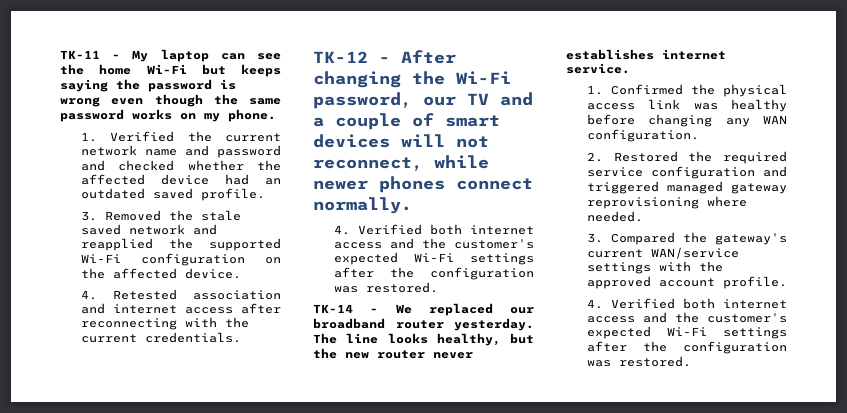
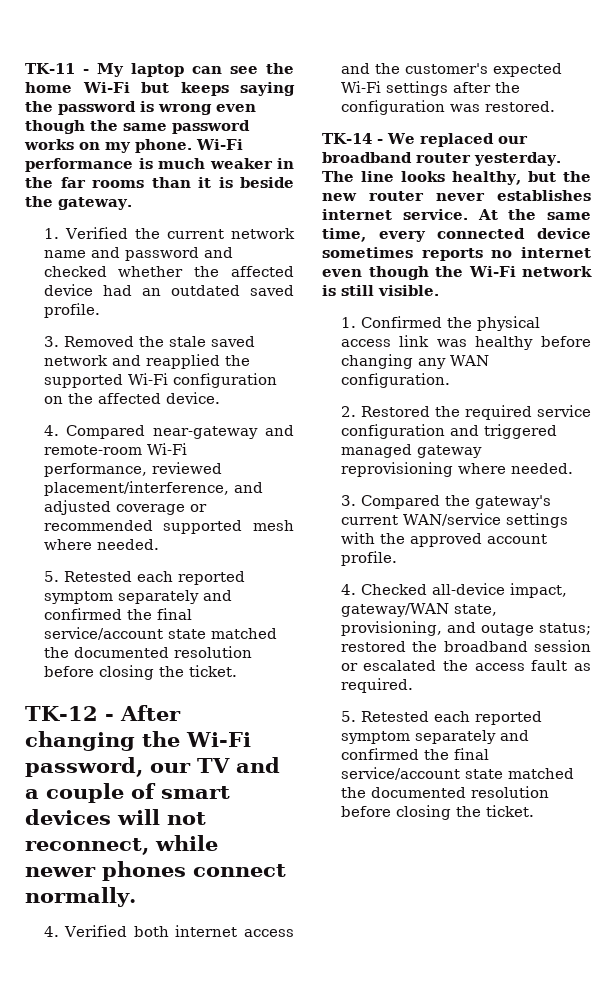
+ Wi-Fi performance is much weaker in the far rooms than it is beside the gateway.
- 4. Retested association and internet access after reconnecting with the current credentials.
+ 4. Compared near-gateway and remote-room Wi-Fi performance, reviewed placement/interference, and adjusted coverage or recommended supported mesh where needed.
+ 5. Retested each reported symptom separately and confirmed the final service/account state matched the documented resolution before closing the ticket.
+ At the same time, every connected device sometimes reports no internet even though the Wi-Fi network is still visible.
  3. Compared the gateway's current WAN/service settings with the approved account profile.
- 4. Verified both internet access and the customer's expected Wi-Fi settings after the configuration was restored.
+ 4. Checked all-device impact, gateway/WAN state, provisioning, and outage status; restored the broadband session or escalated the access fault as required.
+ 5. Retested each reported symptom separately and confirmed the final service/account state matched the documented resolution before closing the ticket.

